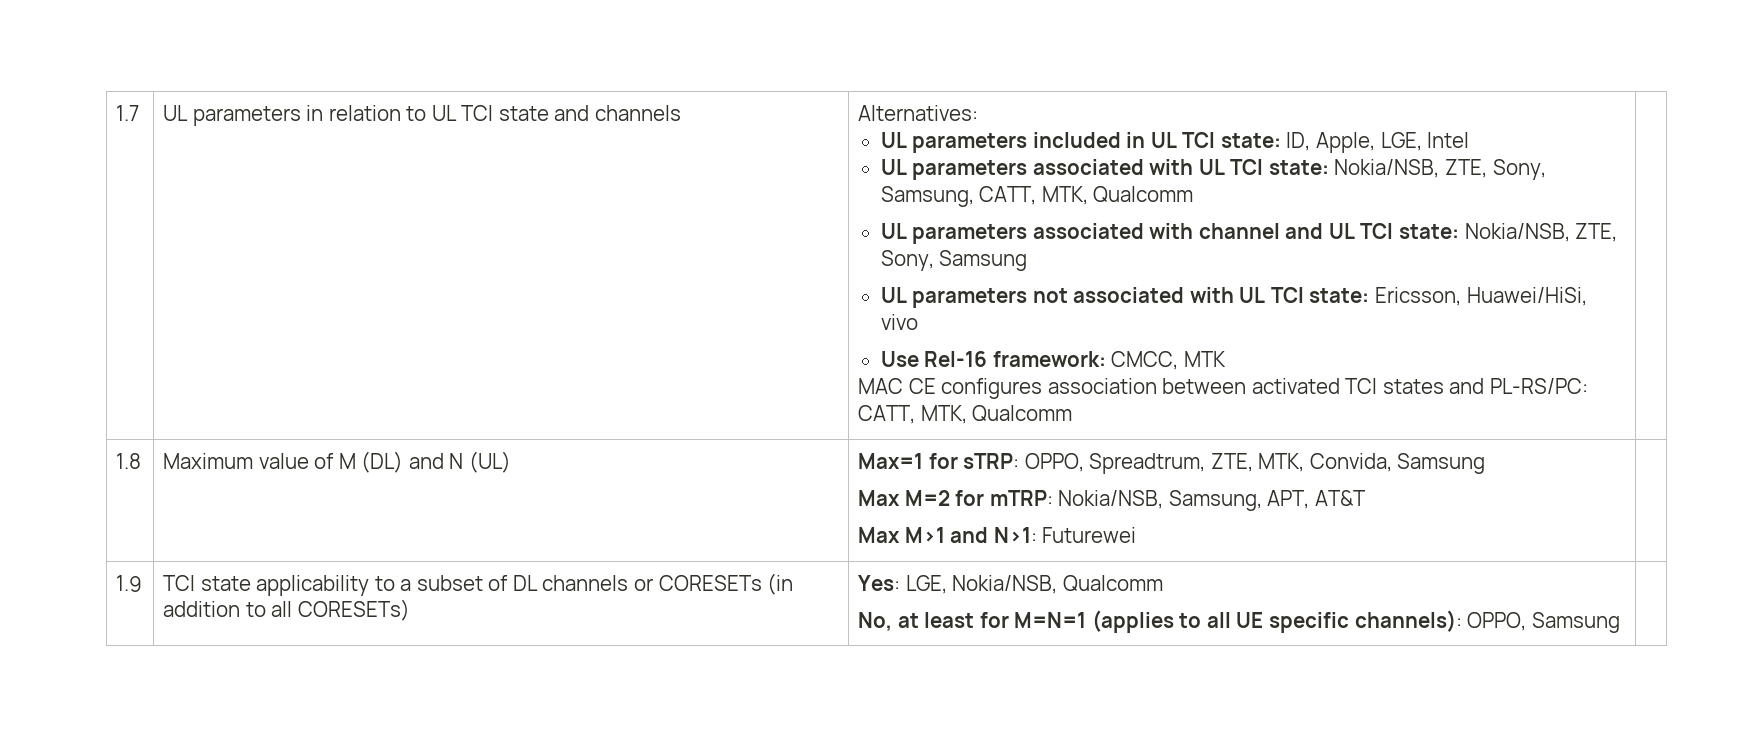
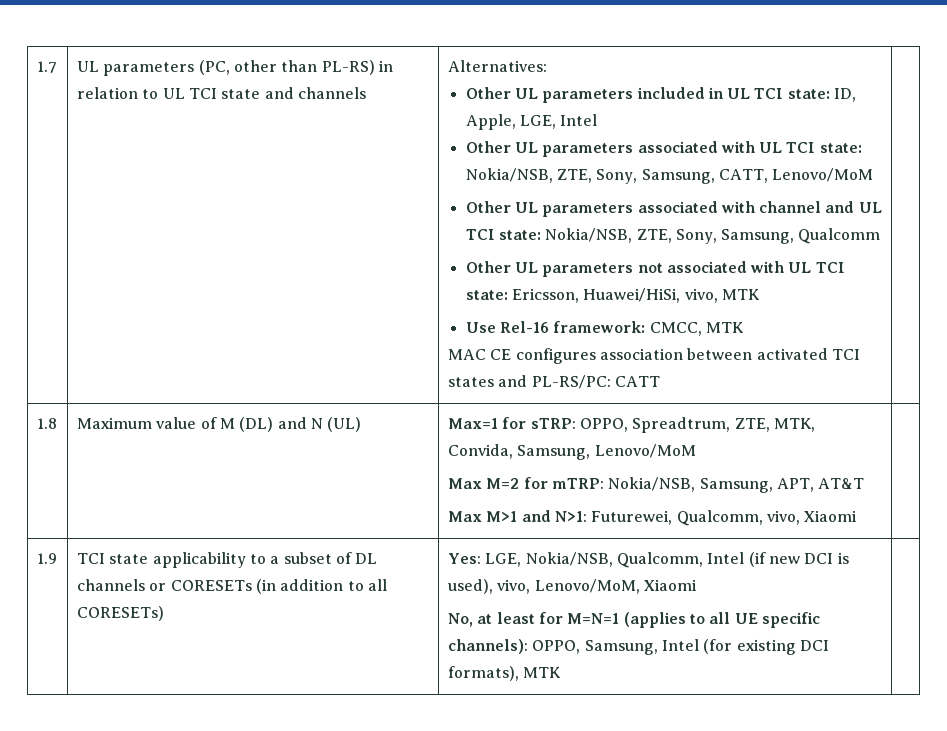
- UL parameters in relation to UL TCI state and channels
+ UL parameters (PC, other than PL-RS) in relation to UL TCI state and channels
- UL parameters included in UL TCI state: ID, Apple, LGE, Intel
+ Other UL parameters included in UL TCI state: ID, Apple, LGE, Intel
- UL parameters associated with UL TCI state: Nokia/NSB, ZTE, Sony, Samsung, CATT, MTK, Qualcomm
- UL parameters associated with channel and UL TCI state: Nokia/NSB, ZTE, Sony, Samsung
- UL parameters not associated with UL TCI state: Ericsson, Huawei/HiSi, vivo
+ Other UL parameters associated with UL TCI state: Nokia/NSB, ZTE, Sony, Samsung, CATT, Lenovo/MoM
+ Other UL parameters associated with channel and UL TCI state: Nokia/NSB, ZTE, Sony, Samsung, Qualcomm
+ Other UL parameters not associated with UL TCI state: Ericsson, Huawei/HiSi, vivo, MTK
- MAC CE configures association between activated TCI states and PL-RS/PC: CATT, MTK, Qualcomm
+ MAC CE configures association between activated TCI states and PL-RS/PC: CATT
- 1.8 | Maximum value of M (DL) and N (UL) | Max=1 for sTRP: OPPO, Spreadtrum, ZTE, MTK, Convida, Samsung
+ 1.8 | Maximum value of M (DL) and N (UL) | Max=1 for sTRP: OPPO, Spreadtrum, ZTE, MTK, Convida, Samsung, Lenovo/MoM
  Max M=2 for mTRP: Nokia/NSB, Samsung, APT, AT&T
- Max M>1 and N>1: Futurewei |
+ Max M>1 and N>1: Futurewei, Qualcomm, vivo, Xiaomi |
- Yes: LGE, Nokia/NSB, Qualcomm
+ Yes: LGE, Nokia/NSB, Qualcomm, Intel (if new DCI is used), vivo, Lenovo/MoM, Xiaomi
- No, at least for M=N=1 (applies to all UE specific channels): OPPO, Samsung
+ No, at least for M=N=1 (applies to all UE specific channels): OPPO, Samsung, Intel (for existing DCI formats), MTK

